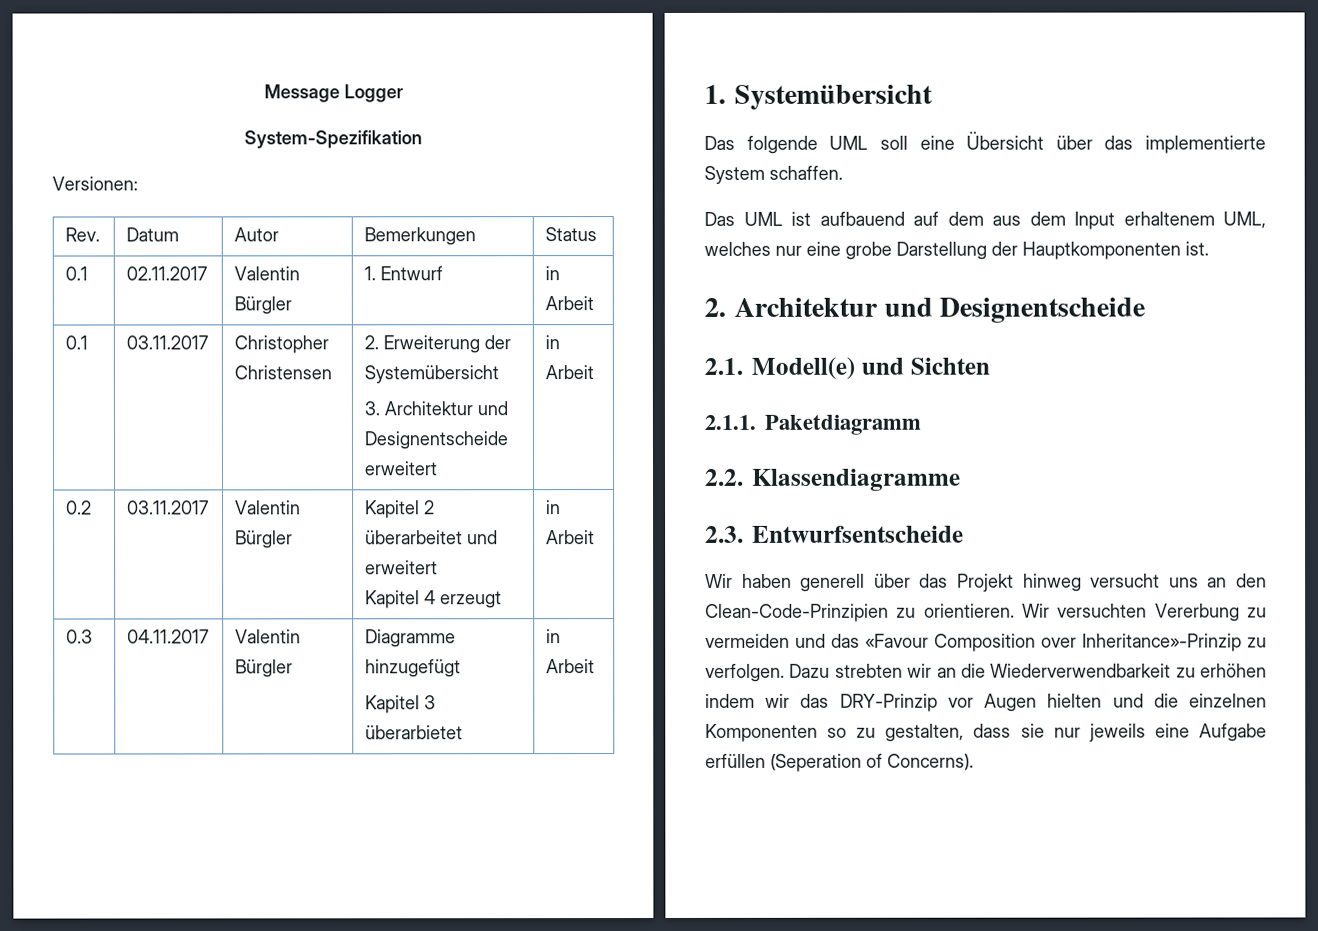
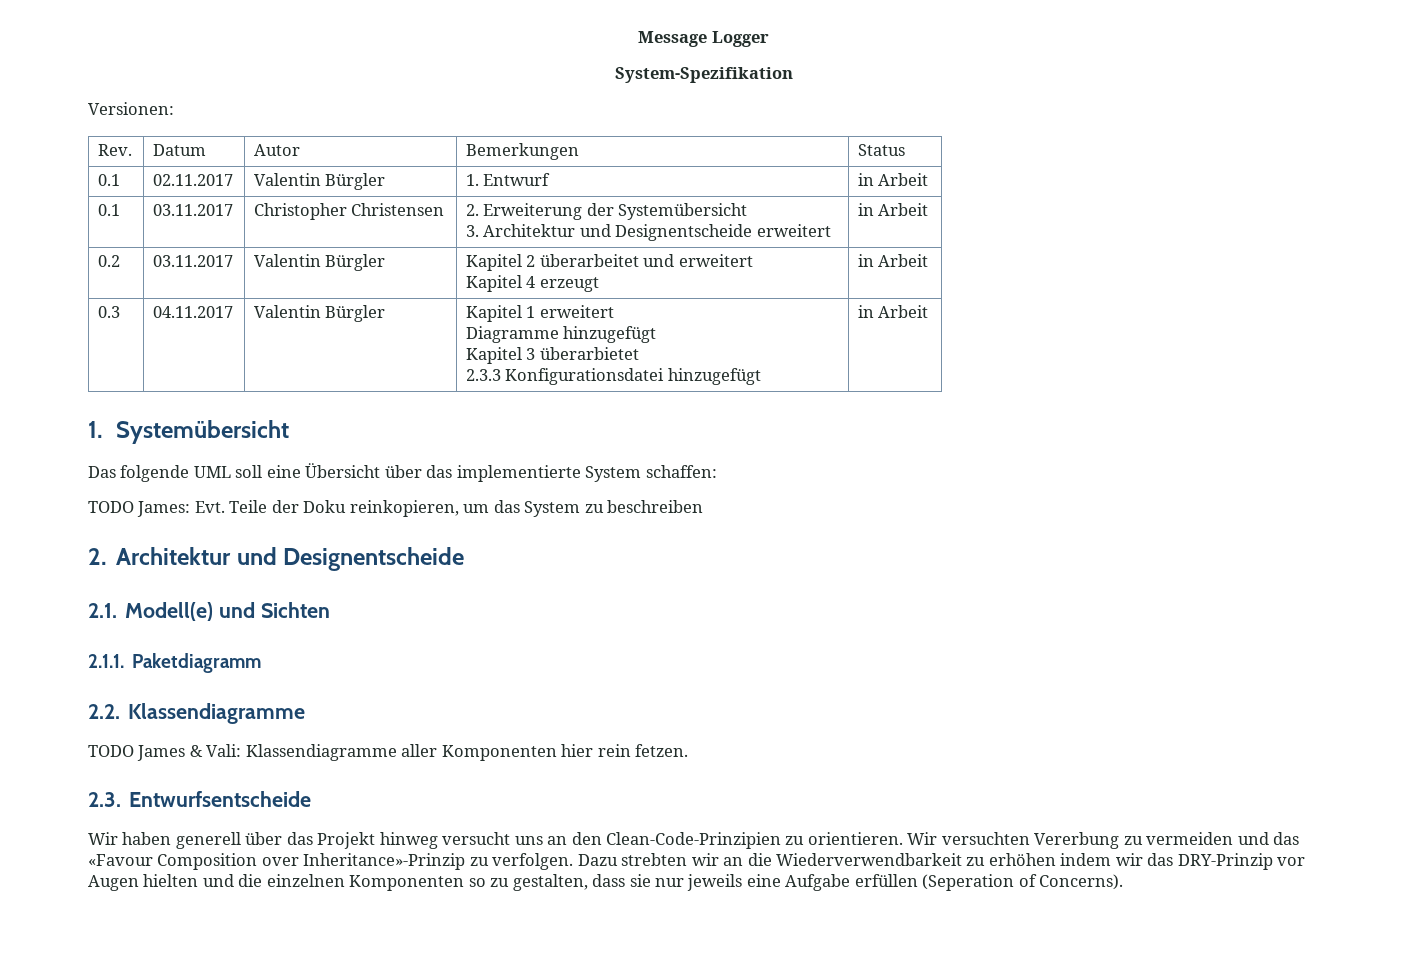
- 0.3 | 04.11.2017 | Valentin Bürgler | Diagramme hinzugefügt
- Kapitel 3 überarbietet | in Arbeit
+ 0.3 | 04.11.2017 | Valentin Bürgler | Kapitel 1 erweitert
+ Diagramme hinzugefügt
+ Kapitel 3 überarbietet
+ 2.3.3 Konfigurationsdatei hinzugefügt | in Arbeit
- Das folgende UML soll eine Übersicht über das implementierte System schaffen.
- Das UML ist aufbauend auf dem aus dem Input erhaltenem UML, welches nur eine grobe Darstellung der Hauptkomponenten ist.
+ Das folgende UML soll eine Übersicht über das implementierte System schaffen:
+ TODO James: Evt. Teile der Doku reinkopieren, um das System zu beschreiben
+ TODO James & Vali: Klassendiagramme aller Komponenten hier rein fetzen.

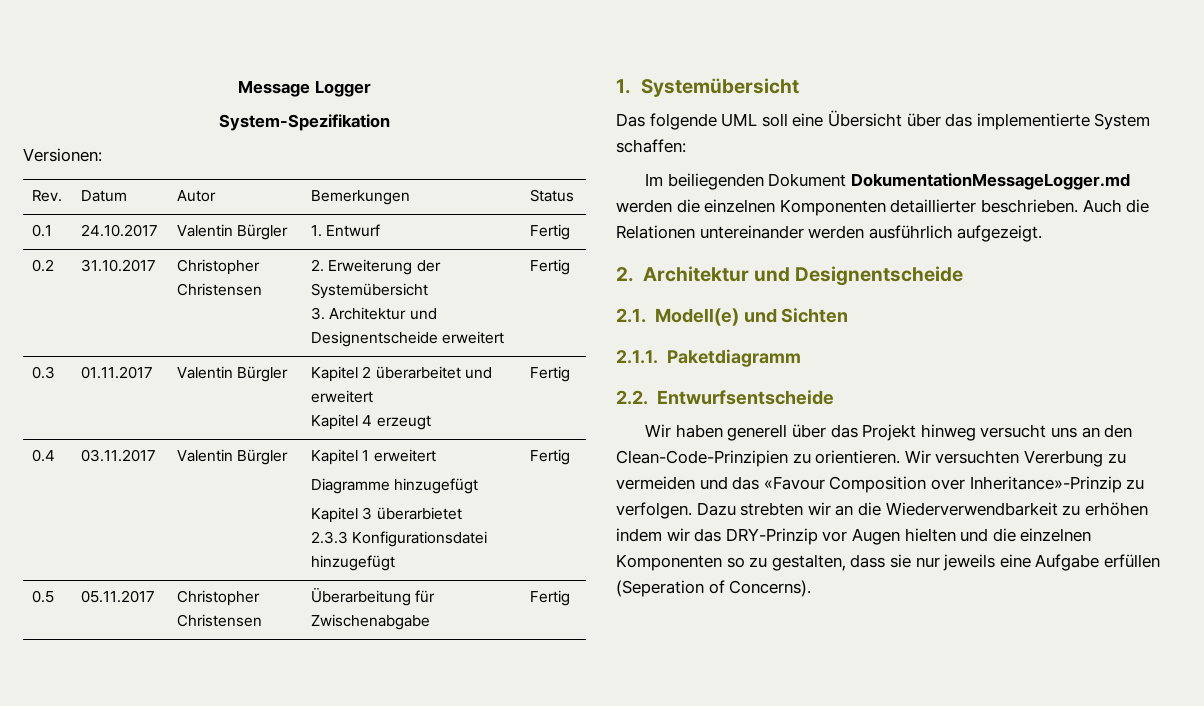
- 0.1 | 02.11.2017 | Valentin Bürgler | 1. Entwurf | in Arbeit
- 0.1 | 03.11.2017 | Christopher Christensen | 2. Erweiterung der Systemübersicht
- 3. Architektur und Designentscheide erweitert | in Arbeit
- 0.2 | 03.11.2017 | Valentin Bürgler | Kapitel 2 überarbeitet und erweitert
- Kapitel 4 erzeugt | in Arbeit
- 0.3 | 04.11.2017 | Valentin Bürgler | Kapitel 1 erweitert
+ 0.1 | 24.10.2017 | Valentin Bürgler | 1. Entwurf | Fertig
+ 0.2 | 31.10.2017 | Christopher Christensen | 2. Erweiterung der Systemübersicht
+ 3. Architektur und Designentscheide erweitert | Fertig
+ 0.3 | 01.11.2017 | Valentin Bürgler | Kapitel 2 überarbeitet und erweitert
+ Kapitel 4 erzeugt | Fertig
+ 0.4 | 03.11.2017 | Valentin Bürgler | Kapitel 1 erweitert
  Diagramme hinzugefügt
  Kapitel 3 überarbietet
- 2.3.3 Konfigurationsdatei hinzugefügt | in Arbeit
+ 2.3.3 Konfigurationsdatei hinzugefügt | Fertig
+ 0.5 | 05.11.2017 | Christopher Christensen | Überarbeitung für Zwischenabgabe | Fertig
- TODO James: Evt. Teile der Doku reinkopieren, um das System zu beschreiben
+ Im beiliegenden Dokument DokumentationMessageLogger.md werden die einzelnen Komponenten detaillierter beschrieben. Auch die Relationen untereinander werden ausführlich aufgezeigt.
- 2.2. Klassendiagramme
- TODO James & Vali: Klassendiagramme aller Komponenten hier rein fetzen.
- 2.3. Entwurfsentscheide
+ 2.2. Entwurfsentscheide

